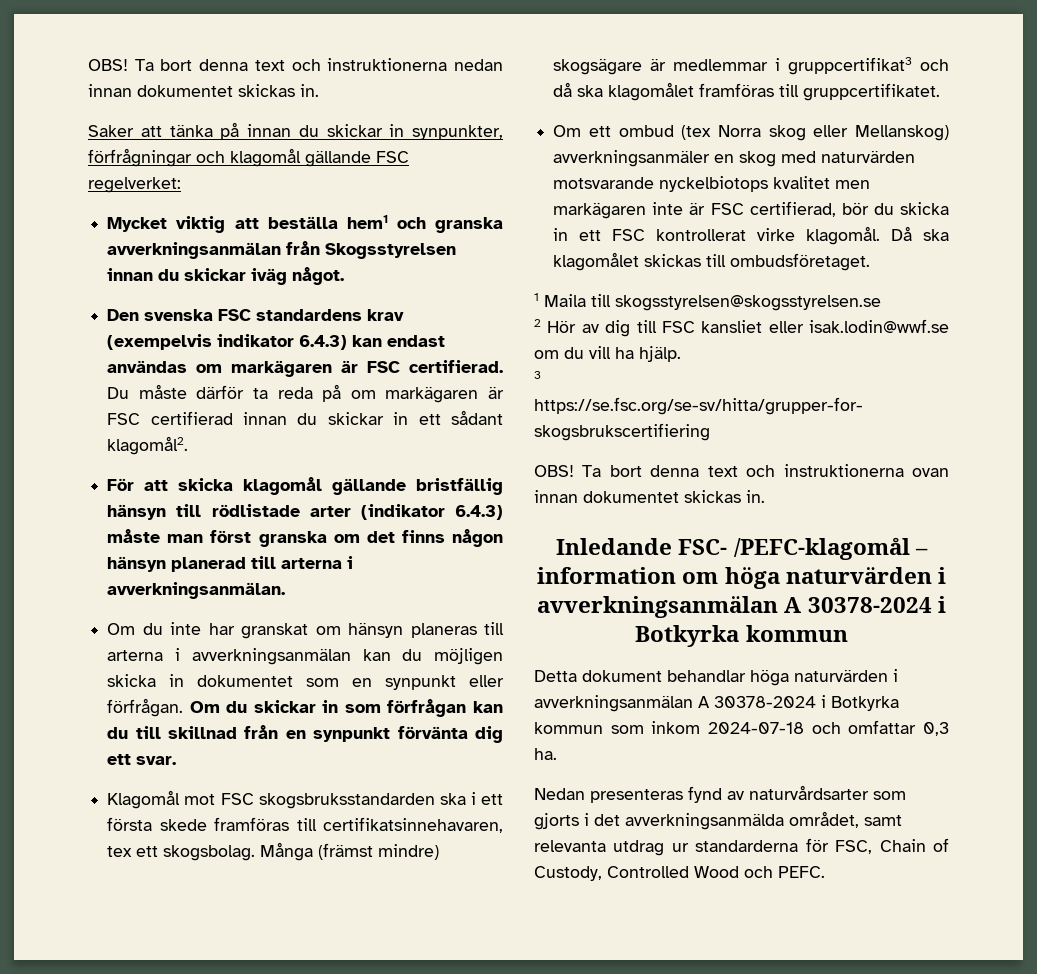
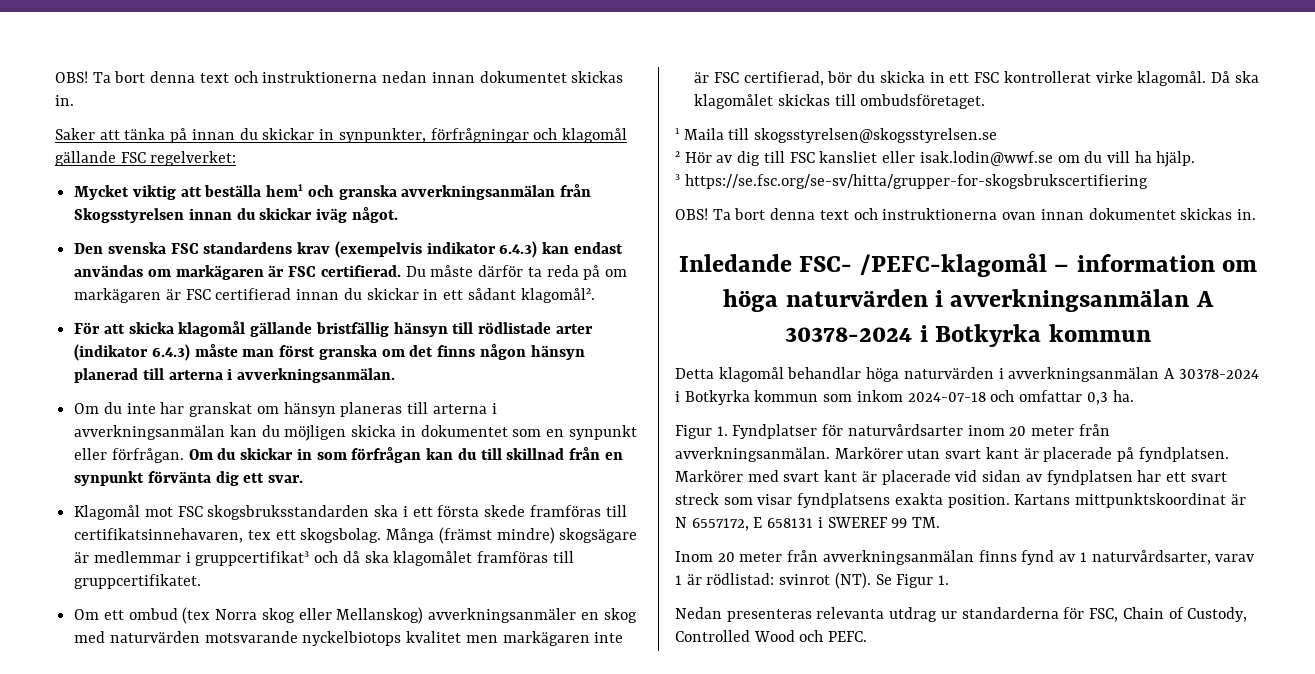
- Detta dokument behandlar höga naturvärden i avverkningsanmälan A 30378-2024 i Botkyrka kommun som inkom 2024-07-18 och omfattar 0,3 ha.
+ Detta klagomål behandlar höga naturvärden i avverkningsanmälan A 30378-2024 i Botkyrka kommun som inkom 2024-07-18 och omfattar 0,3 ha.
- Nedan presenteras fynd av naturvårdsarter som gjorts i det avverkningsanmälda området, samt relevanta utdrag ur standarderna för FSC, Chain of Custody, Controlled Wood och PEFC.
+ Figur 1. Fyndplatser för naturvårdsarter inom 20 meter från avverkningsanmälan. Markörer utan svart kant är placerade på fyndplatsen. Markörer med svart kant är placerade vid sidan av fyndplatsen har ett svart streck som visar fyndplatsens exakta position. Kartans mittpunktskoordinat är N 6557172, E 658131 i SWEREF 99 TM.
+ Inom 20 meter från avverkningsanmälan finns fynd av 1 naturvårdsarter, varav 1 är rödlistad: svinrot (NT). Se Figur 1.
+ Nedan presenteras relevanta utdrag ur standarderna för FSC, Chain of Custody, Controlled Wood och PEFC.

